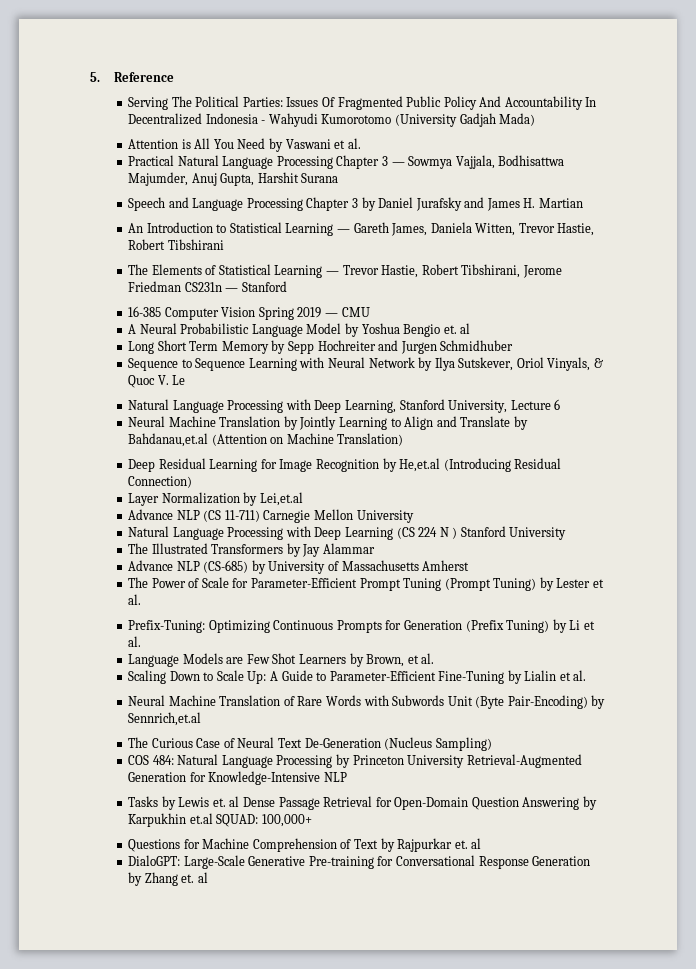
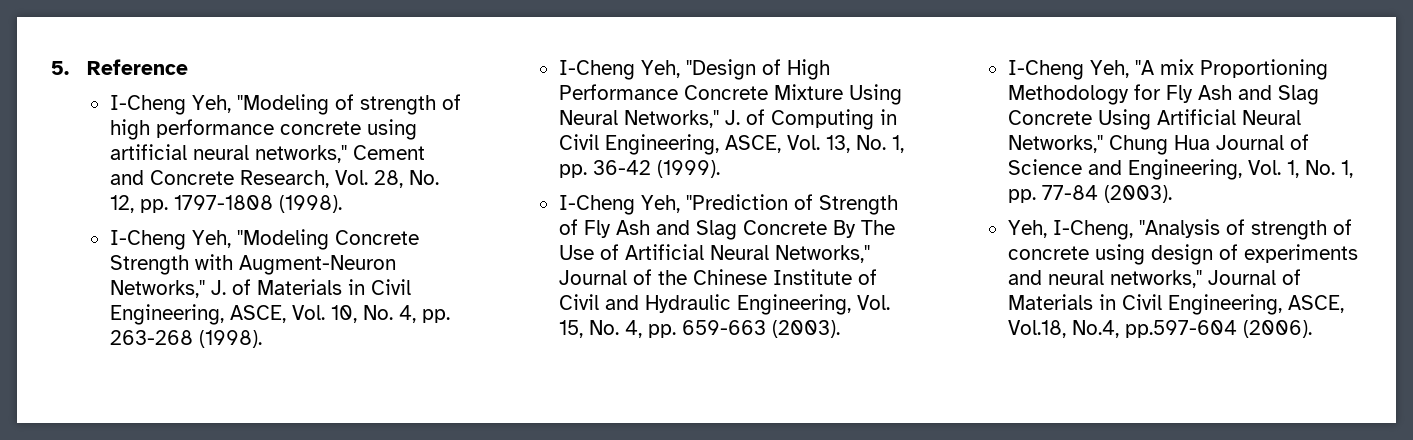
- Serving The Political Parties: Issues Of Fragmented Public Policy And Accountability In Decentralized Indonesia - Wahyudi Kumorotomo (University Gadjah Mada)
- Attention is All You Need by Vaswani et al.
- Practical Natural Language Processing Chapter 3 — Sowmya Vajjala, Bodhisattwa Majumder, Anuj Gupta, Harshit Surana
- Speech and Language Processing Chapter 3 by Daniel Jurafsky and James H. Martian
- An Introduction to Statistical Learning — Gareth James, Daniela Witten, Trevor Hastie, Robert Tibshirani
- The Elements of Statistical Learning — Trevor Hastie, Robert Tibshirani, Jerome Friedman CS231n — Stanford
- 16-385 Computer Vision Spring 2019 — CMU
- A Neural Probabilistic Language Model by Yoshua Bengio et. al
- Long Short Term Memory by Sepp Hochreiter and Jurgen Schmidhuber
- Sequence to Sequence Learning with Neural Network by Ilya Sutskever, Oriol Vinyals, & Quoc V. Le
- Natural Language Processing with Deep Learning, Stanford University, Lecture 6
- Neural Machine Translation by Jointly Learning to Align and Translate by Bahdanau,et.al (Attention on Machine Translation)
- Deep Residual Learning for Image Recognition by He,et.al (Introducing Residual Connection)
- Layer Normalization by Lei,et.al
- Advance NLP (CS 11-711) Carnegie Mellon University
- Natural Language Processing with Deep Learning (CS 224 N ) Stanford University
- The Illustrated Transformers by Jay Alammar
- Advance NLP (CS-685) by University of Massachusetts Amherst
- The Power of Scale for Parameter-Efficient Prompt Tuning (Prompt Tuning) by Lester et al.
- Prefix-Tuning: Optimizing Continuous Prompts for Generation (Prefix Tuning) by Li et al.
- Language Models are Few Shot Learners by Brown, et al.
- Scaling Down to Scale Up: A Guide to Parameter-Efficient Fine-Tuning by Lialin et al.
- Neural Machine Translation of Rare Words with Subwords Unit (Byte Pair-Encoding) by Sennrich,et.al
- The Curious Case of Neural Text De-Generation (Nucleus Sampling)
- COS 484: Natural Language Processing by Princeton University Retrieval-Augmented Generation for Knowledge-Intensive NLP
- Tasks by Lewis et. al Dense Passage Retrieval for Open-Domain Question Answering by Karpukhin et.al SQUAD: 100,000+
- Questions for Machine Comprehension of Text by Rajpurkar et. al
- DialoGPT: Large-Scale Generative Pre-training for Conversational Response Generation by Zhang et. al
+ I-Cheng Yeh, "Modeling of strength of high performance concrete using artificial neural networks," Cement and Concrete Research, Vol. 28, No. 12, pp. 1797-1808 (1998).
+ I-Cheng Yeh, "Modeling Concrete Strength with Augment-Neuron Networks," J. of Materials in Civil Engineering, ASCE, Vol. 10, No. 4, pp. 263-268 (1998).
+ I-Cheng Yeh, "Design of High Performance Concrete Mixture Using Neural Networks," J. of Computing in Civil Engineering, ASCE, Vol. 13, No. 1, pp. 36-42 (1999).
+ I-Cheng Yeh, "Prediction of Strength of Fly Ash and Slag Concrete By The Use of Artificial Neural Networks," Journal of the Chinese Institute of Civil and Hydraulic Engineering, Vol. 15, No. 4, pp. 659-663 (2003).
+ I-Cheng Yeh, "A mix Proportioning Methodology for Fly Ash and Slag Concrete Using Artificial Neural Networks," Chung Hua Journal of Science and Engineering, Vol. 1, No. 1, pp. 77-84 (2003).
+ Yeh, I-Cheng, "Analysis of strength of concrete using design of experiments and neural networks," Journal of Materials in Civil Engineering, ASCE, Vol.18, No.4, pp.597-604 (2006).

